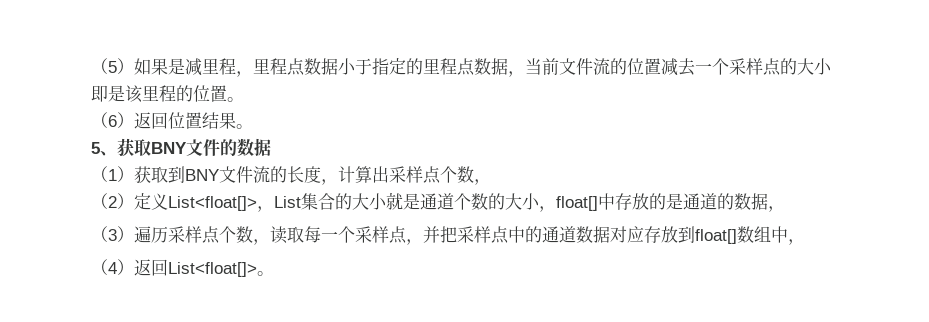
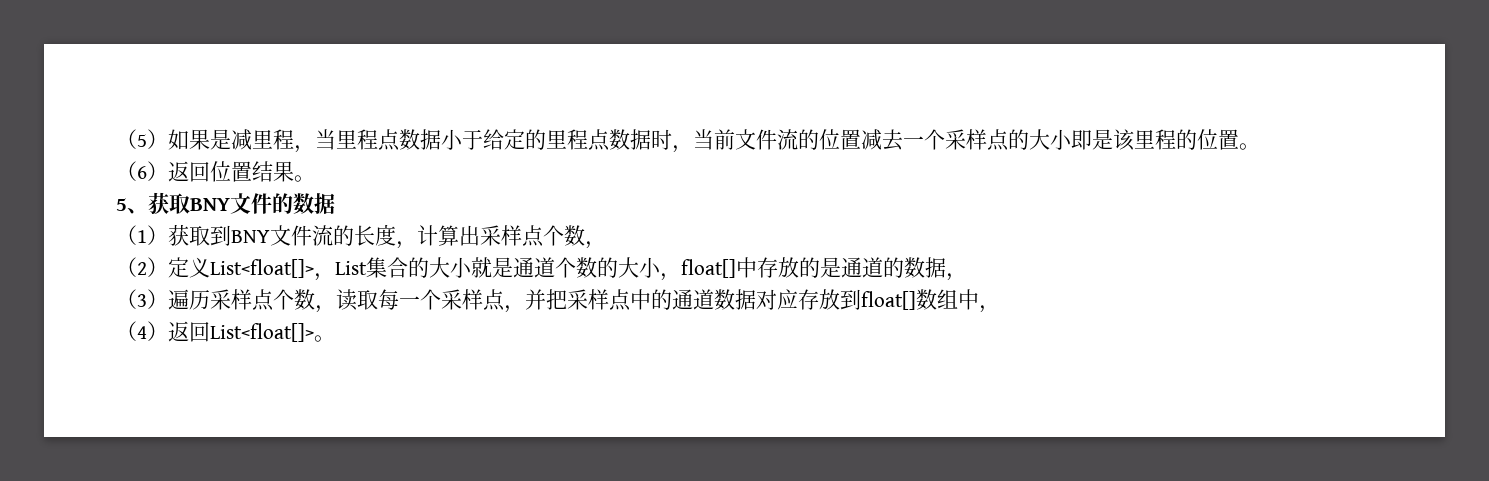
- （5）如果是减里程，里程点数据小于指定的里程点数据，当前文件流的位置减去一个采样点的大小即是该里程的位置。
+ （5）如果是减里程，当里程点数据小于给定的里程点数据时，当前文件流的位置减去一个采样点的大小即是该里程的位置。

